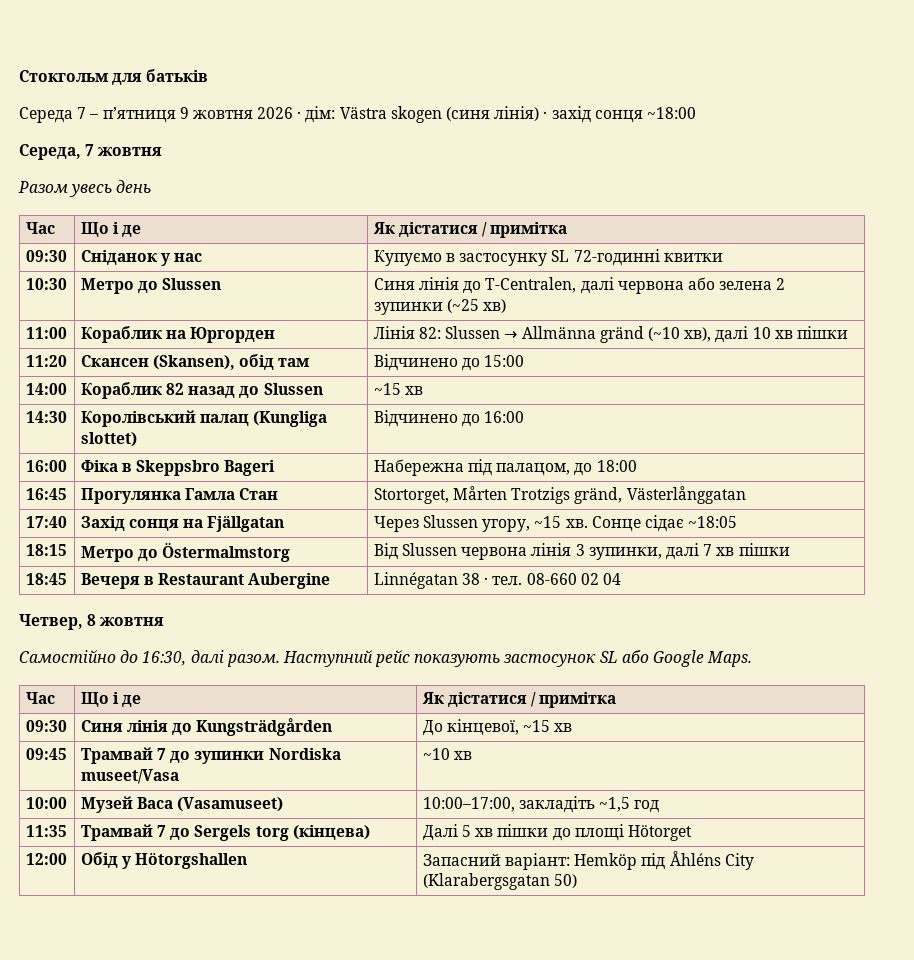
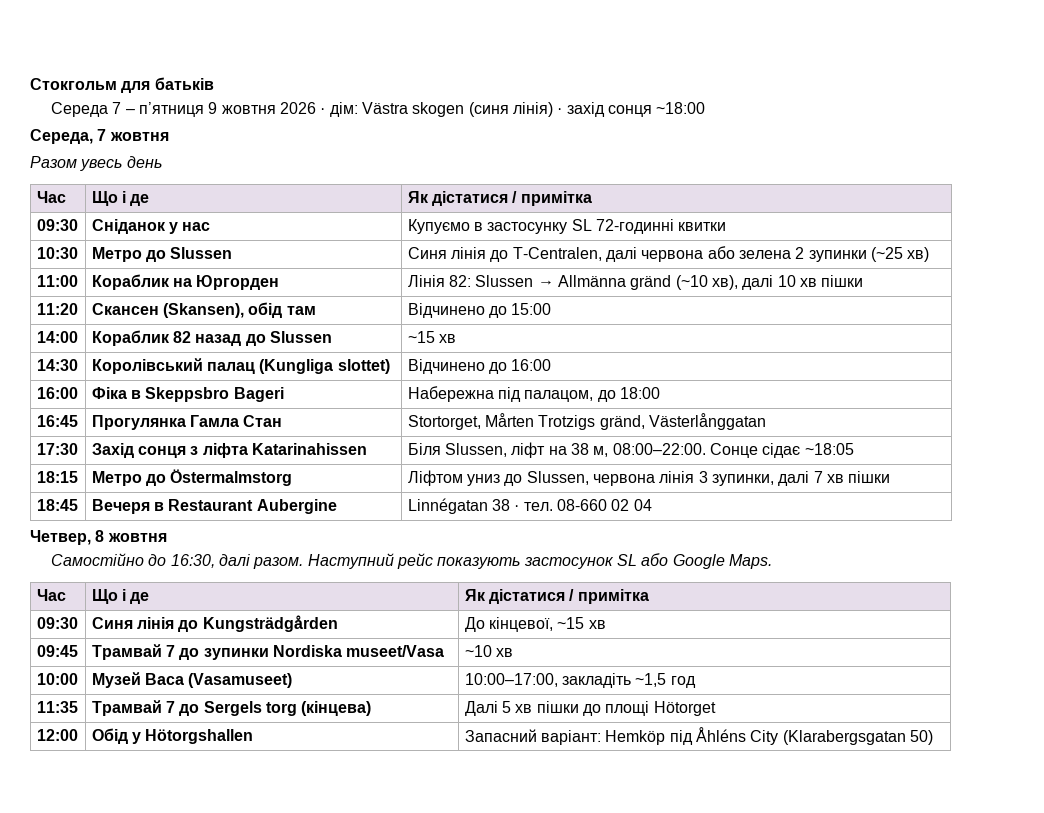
- 17:40 | Захід сонця на Fjällgatan | Через Slussen угору, ~15 хв. Сонце сідає ~18:05
+ 17:30 | Захід сонця з ліфта Katarinahissen | Біля Slussen, ліфт на 38 м, 08:00–22:00. Сонце сідає ~18:05
- 18:15 | Метро до Östermalmstorg | Від Slussen червона лінія 3 зупинки, далі 7 хв пішки
+ 18:15 | Метро до Östermalmstorg | Ліфтом униз до Slussen, червона лінія 3 зупинки, далі 7 хв пішки

